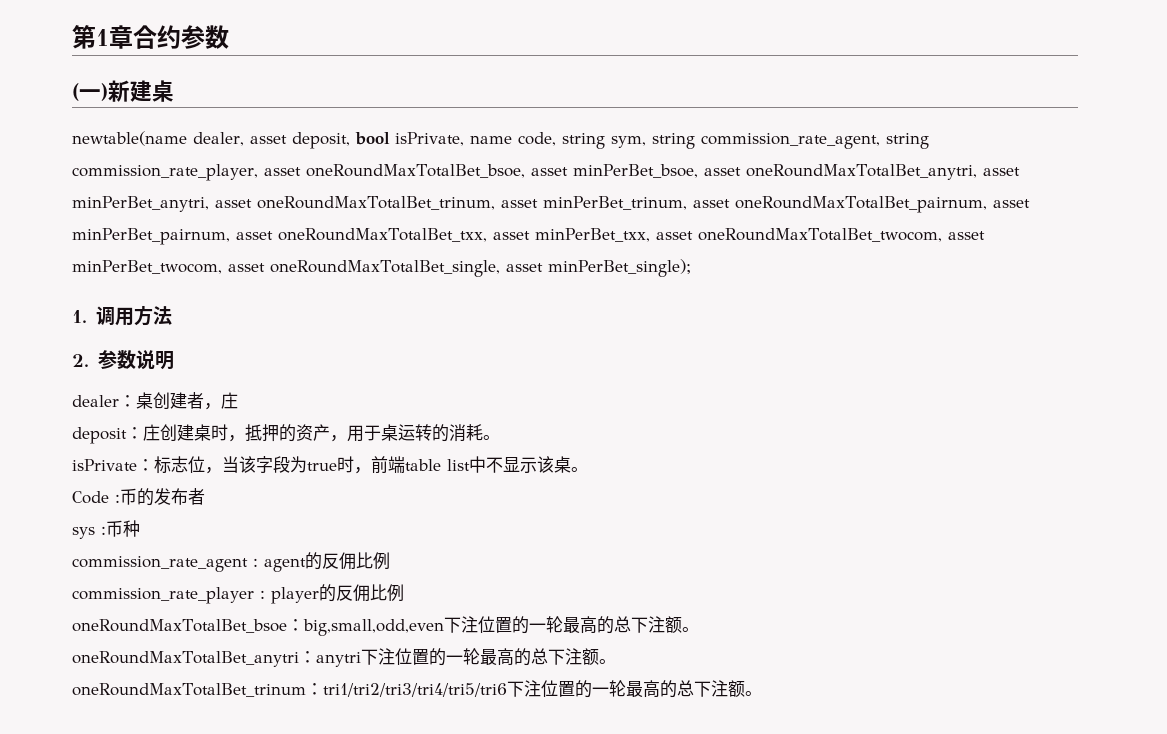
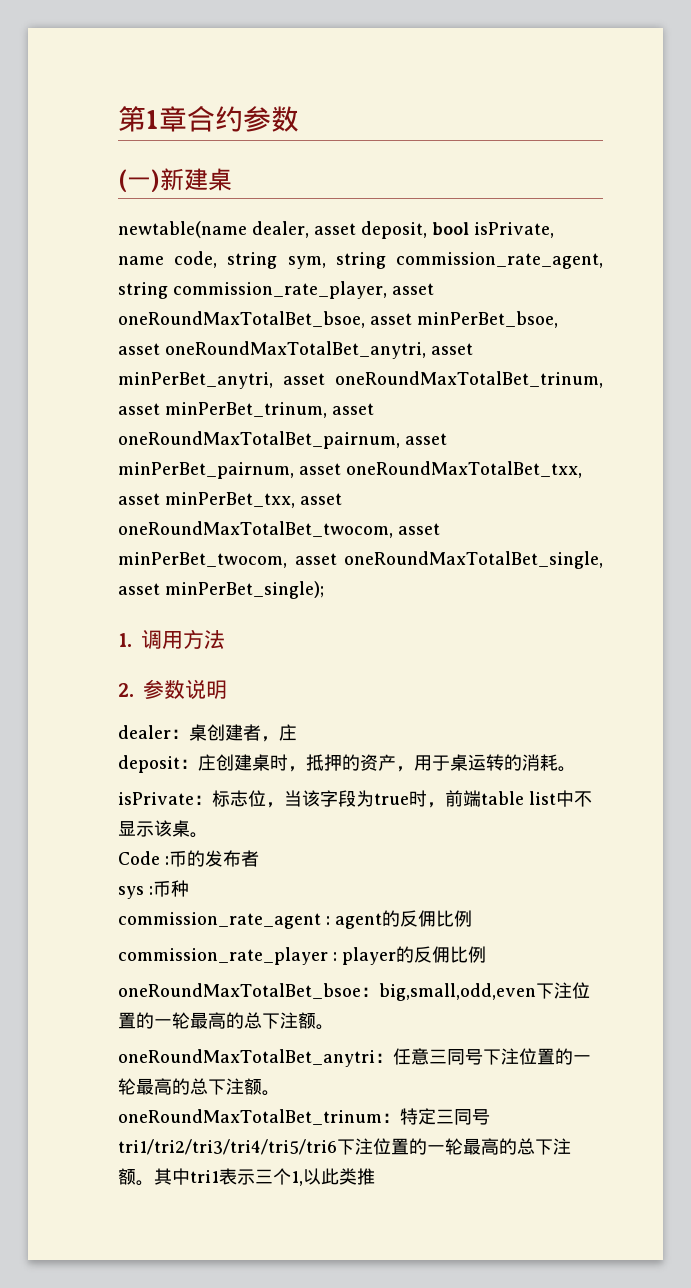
- oneRoundMaxTotalBet_anytri：anytri下注位置的一轮最高的总下注额。
+ oneRoundMaxTotalBet_anytri：任意三同号下注位置的一轮最高的总下注额。
- oneRoundMaxTotalBet_trinum：tri1/tri2/tri3/tri4/tri5/tri6下注位置的一轮最高的总下注额。
+ oneRoundMaxTotalBet_trinum：特定三同号tri1/tri2/tri3/tri4/tri5/tri6下注位置的一轮最高的总下注额。
+ 其中tri1表示三个1,以此类推

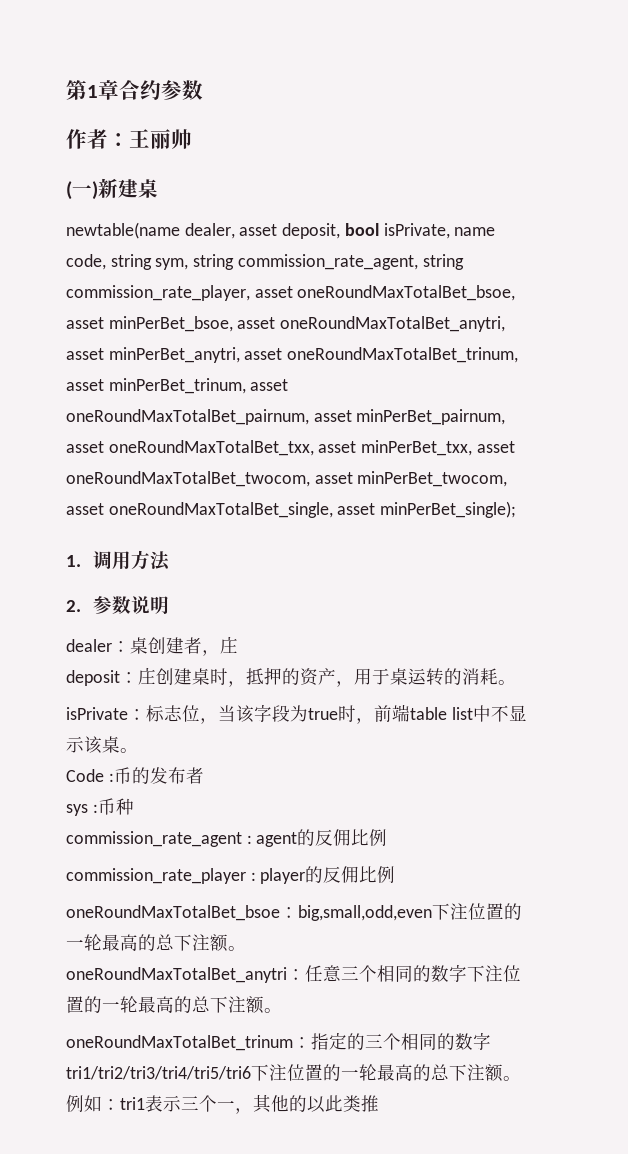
+ 作者：王丽帅
- oneRoundMaxTotalBet_anytri：任意三同号下注位置的一轮最高的总下注额。
+ oneRoundMaxTotalBet_anytri：任意三个相同的数字下注位置的一轮最高的总下注额。
- oneRoundMaxTotalBet_trinum：特定三同号tri1/tri2/tri3/tri4/tri5/tri6下注位置的一轮最高的总下注额。
+ oneRoundMaxTotalBet_trinum：指定的三个相同的数字tri1/tri2/tri3/tri4/tri5/tri6下注位置的一轮最高的总下注额。
- 其中tri1表示三个1,以此类推
+ 例如：tri1表示三个一，其他的以此类推

